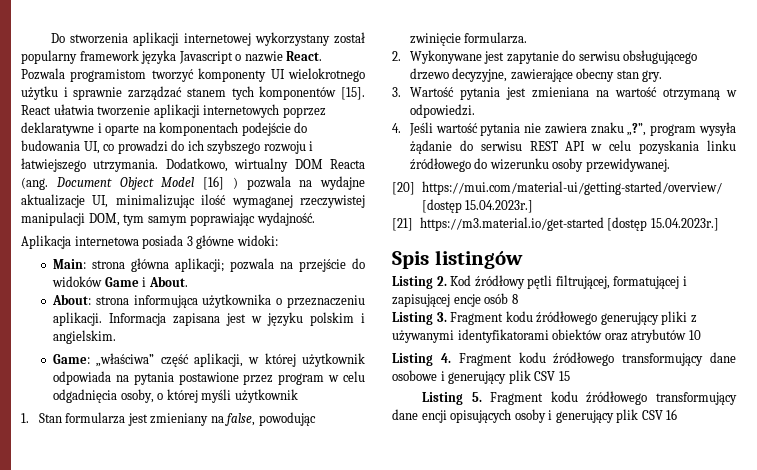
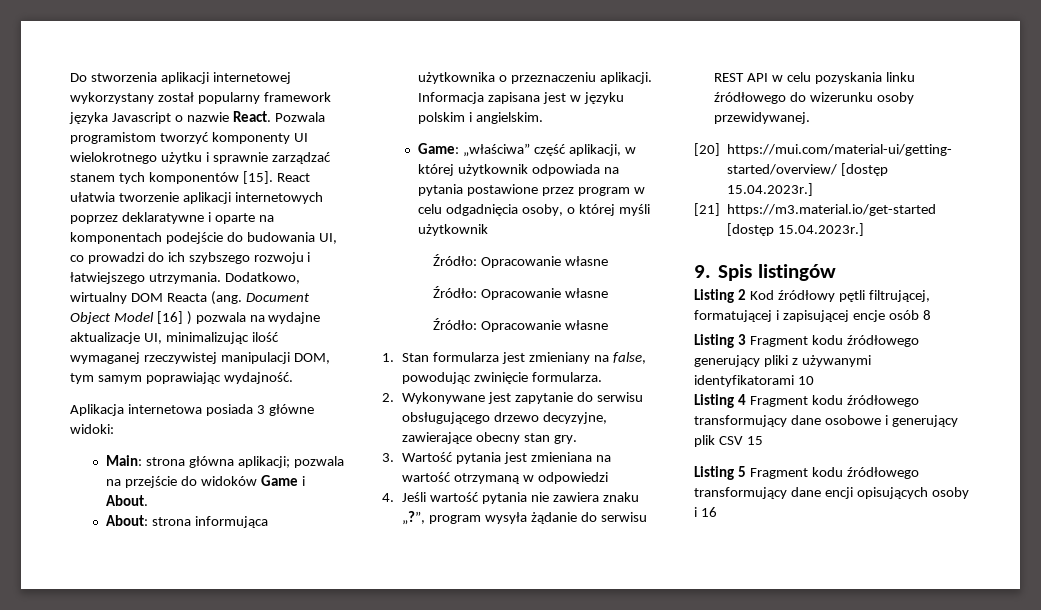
  Game: „właściwa” część aplikacji, w której użytkownik odpowiada na pytania postawione przez program w celu odgadnięcia osoby, o której myśli użytkownik
+ Źródło: Opracowanie własne
+ Źródło: Opracowanie własne
+ Źródło: Opracowanie własne
- 3. Wartość pytania jest zmieniana na wartość otrzymaną w odpowiedzi.
+ 3. Wartość pytania jest zmieniana na wartość otrzymaną w odpowiedzi
- Spis listingów
+ 9. Spis listingów
- Listing 2. Kod źródłowy pętli filtrującej, formatującej i zapisującej encje osób 8
+ Listing 2 Kod źródłowy pętli filtrującej, formatującej i zapisującej encje osób 8
- Listing 3. Fragment kodu źródłowego generujący pliki z używanymi identyfikatorami obiektów oraz atrybutów 10
+ Listing 3 Fragment kodu źródłowego generujący pliki z używanymi identyfikatorami 10
- Listing 4. Fragment kodu źródłowego transformujący dane osobowe i generujący plik CSV 15
+ Listing 4 Fragment kodu źródłowego transformujący dane osobowe i generujący plik CSV 15
- Listing 5. Fragment kodu źródłowego transformujący dane encji opisujących osoby i generujący plik CSV 16
+ Listing 5 Fragment kodu źródłowego transformujący dane encji opisujących osoby i 16

